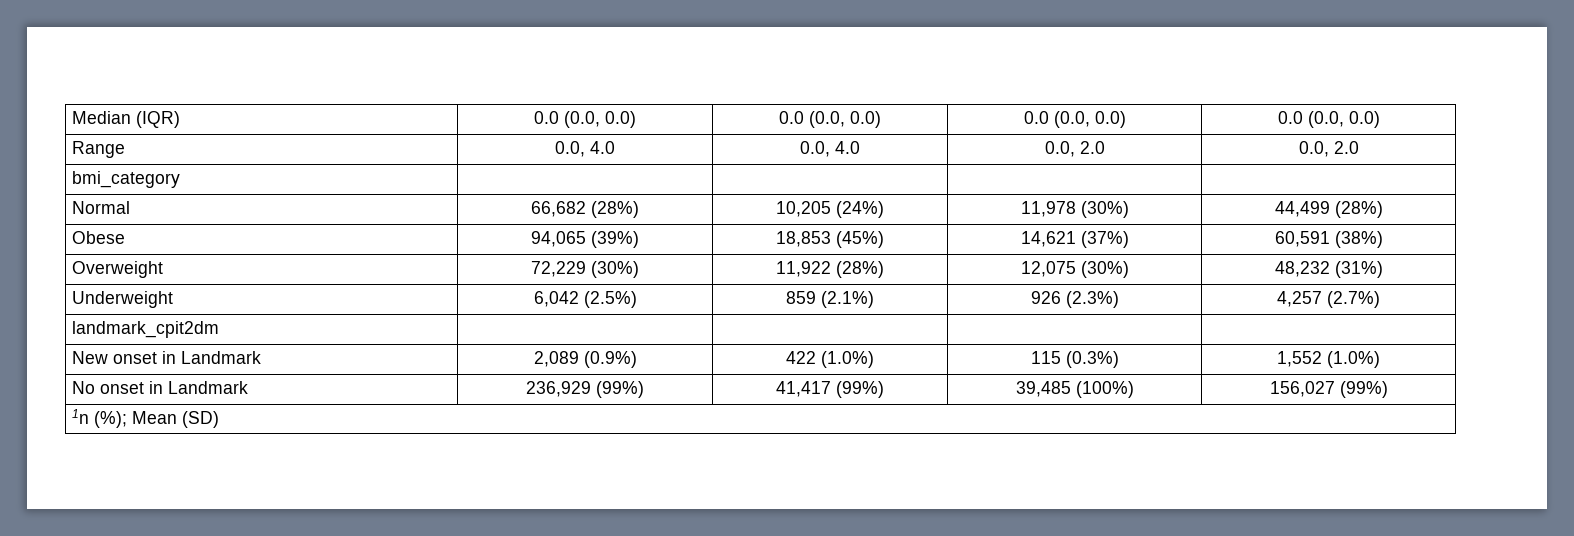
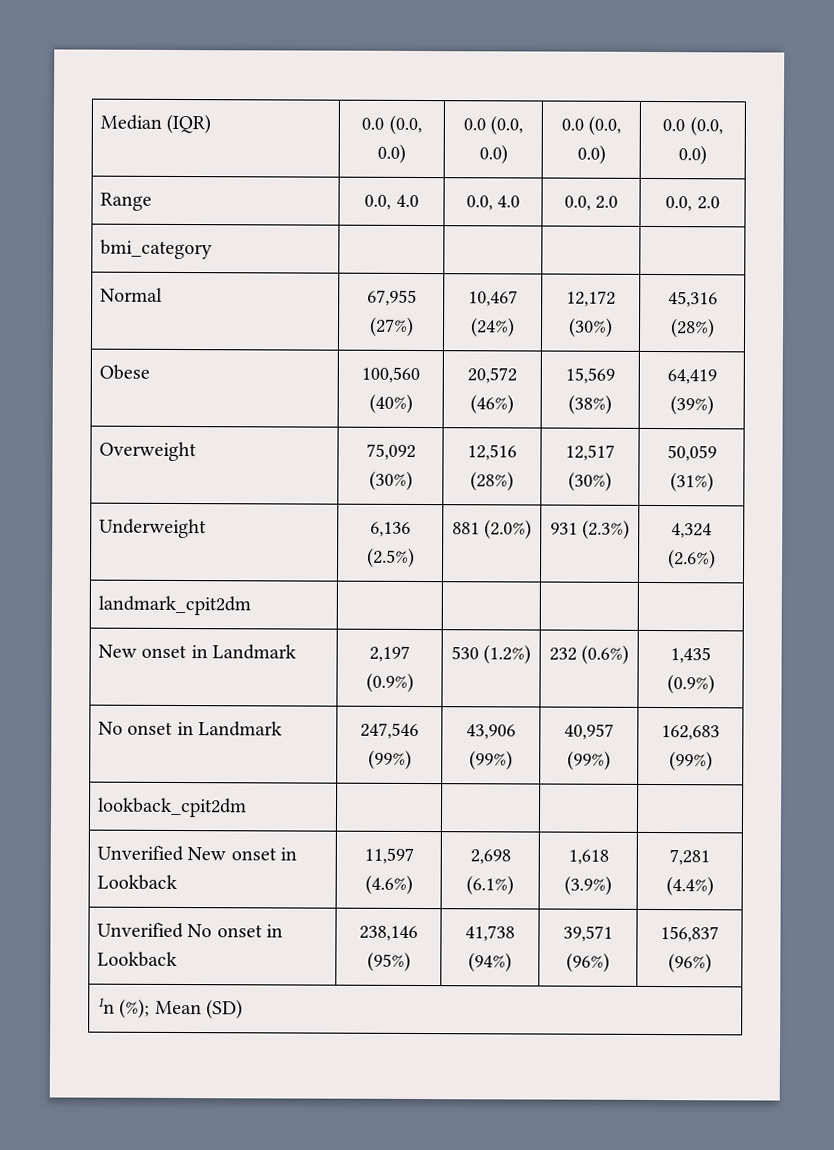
- Normal | 66,682 (28%) | 10,205 (24%) | 11,978 (30%) | 44,499 (28%)
+ Normal | 67,955 (27%) | 10,467 (24%) | 12,172 (30%) | 45,316 (28%)
- Obese | 94,065 (39%) | 18,853 (45%) | 14,621 (37%) | 60,591 (38%)
+ Obese | 100,560 (40%) | 20,572 (46%) | 15,569 (38%) | 64,419 (39%)
- Overweight | 72,229 (30%) | 11,922 (28%) | 12,075 (30%) | 48,232 (31%)
+ Overweight | 75,092 (30%) | 12,516 (28%) | 12,517 (30%) | 50,059 (31%)
- Underweight | 6,042 (2.5%) | 859 (2.1%) | 926 (2.3%) | 4,257 (2.7%)
+ Underweight | 6,136 (2.5%) | 881 (2.0%) | 931 (2.3%) | 4,324 (2.6%)
- New onset in Landmark | 2,089 (0.9%) | 422 (1.0%) | 115 (0.3%) | 1,552 (1.0%)
+ New onset in Landmark | 2,197 (0.9%) | 530 (1.2%) | 232 (0.6%) | 1,435 (0.9%)
- No onset in Landmark | 236,929 (99%) | 41,417 (99%) | 39,485 (100%) | 156,027 (99%)
+ No onset in Landmark | 247,546 (99%) | 43,906 (99%) | 40,957 (99%) | 162,683 (99%)
+ lookback_cpit2dm | | | |
+ Unverified New onset in Lookback | 11,597 (4.6%) | 2,698 (6.1%) | 1,618 (3.9%) | 7,281 (4.4%)
+ Unverified No onset in Lookback | 238,146 (95%) | 41,738 (94%) | 39,571 (96%) | 156,837 (96%)

